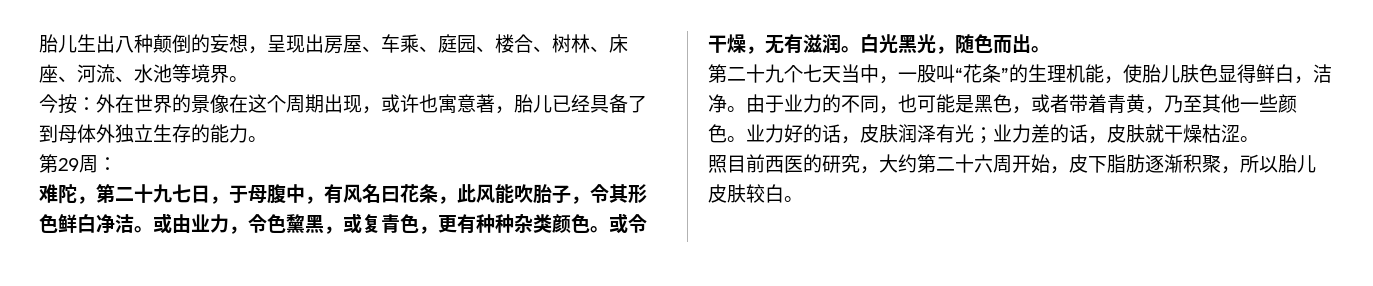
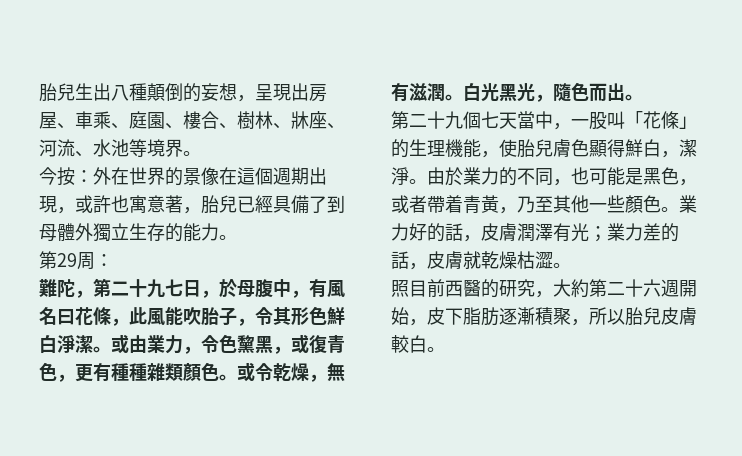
- 胎儿生出八种颠倒的妄想，呈现出房屋、车乘、庭园、楼合、树林、床座、河流、水池等境界。
+ 胎兒生出八種顛倒的妄想，呈現出房屋、車乘、庭園、樓合、樹林、牀座、河流、水池等境界。
- 今按：外在世界的景像在这个周期出现，或许也寓意著，胎儿已经具备了到母体外独立生存的能力。
+ 今按：外在世界的景像在這個週期出現，或許也寓意著，胎兒已經具備了到母體外獨立生存的能力。
- 难陀，第二十九七日，于母腹中，有风名曰花条，此风能吹胎子，令其形色鲜白净洁。或由业力，令色黧黑，或复青色，更有种种杂类颜色。或令干燥，无有滋润。
+ 難陀，第二十九七日，於母腹中，有風名曰花條，此風能吹胎子，令其形色鮮白淨潔。或由業力，令色黧黑，或復青色，更有種種雜類顏色。或令乾燥，無有滋潤。
- 白光黑光，随色而出。
+ 白光黑光，隨色而出。
- 第二十九个七天当中，一股叫“花条”的生理机能，使胎儿肤色显得鲜白，洁净。由于业力的不同，也可能是黑色，或者带着青黄，乃至其他一些颜色。业力好的话，皮肤润泽有光；业力差的话，皮肤就干燥枯涩。
+ 第二十九個七天當中，一股叫「花條」的生理機能，使胎兒膚色顯得鮮白，潔淨。由於業力的不同，也可能是黑色，或者帶着青黃，乃至其他一些顏色。業力好的話，皮膚潤澤有光；業力差的話，皮膚就乾燥枯澀。
- 照目前西医的研究，大约第二十六周开始，皮下脂肪逐渐积聚，所以胎儿皮肤较白。
+ 照目前西醫的研究，大約第二十六週開始，皮下脂肪逐漸積聚，所以胎兒皮膚較白。

